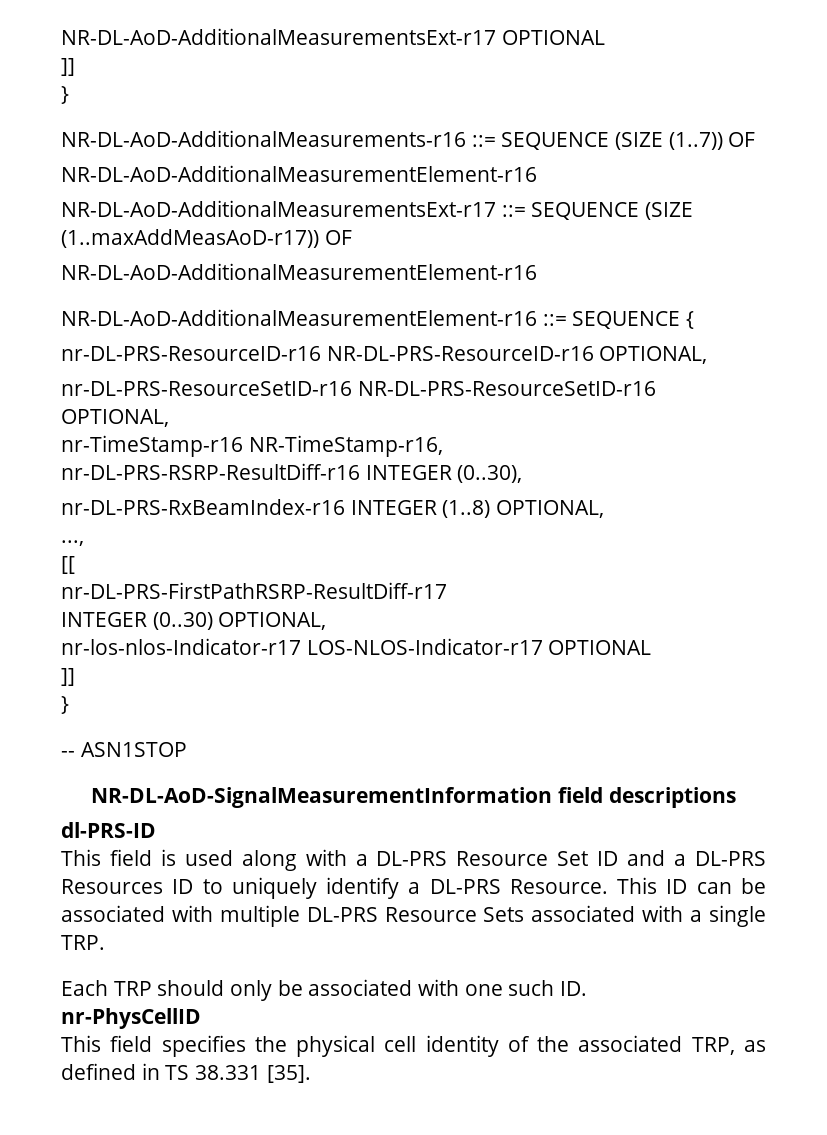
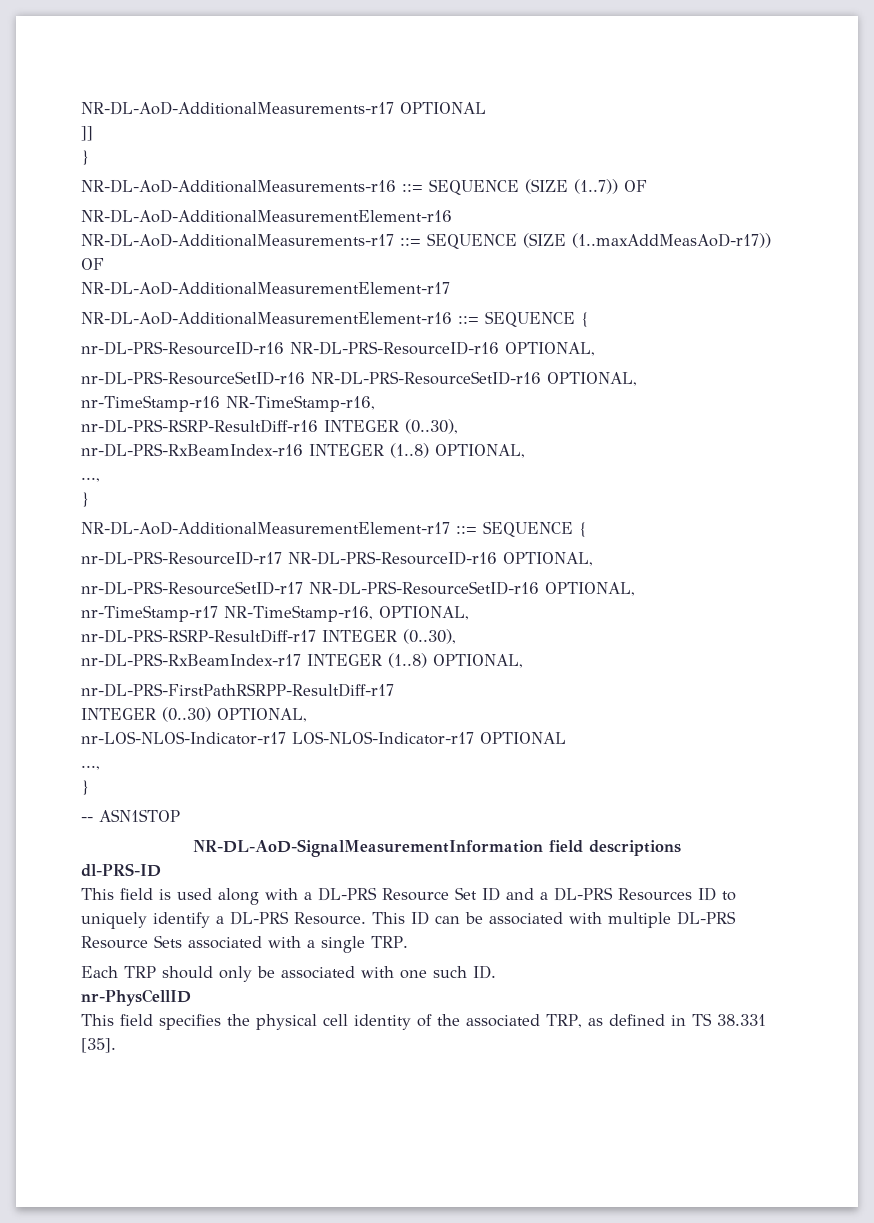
- NR-DL-AoD-AdditionalMeasurementsExt-r17 OPTIONAL
+ NR-DL-AoD-AdditionalMeasurements-r17 OPTIONAL
- NR-DL-AoD-AdditionalMeasurementsExt-r17 ::= SEQUENCE (SIZE (1..maxAddMeasAoD-r17)) OF
- NR-DL-AoD-AdditionalMeasurementElement-r16
+ NR-DL-AoD-AdditionalMeasurements-r17 ::= SEQUENCE (SIZE (1..maxAddMeasAoD-r17)) OF
+ NR-DL-AoD-AdditionalMeasurementElement-r17
  nr-DL-PRS-RxBeamIndex-r16 INTEGER (1..8) OPTIONAL,
  ...,
- [[
- nr-DL-PRS-FirstPathRSRP-ResultDiff-r17
+ }
+ NR-DL-AoD-AdditionalMeasurementElement-r17 ::= SEQUENCE {
+ nr-DL-PRS-ResourceID-r17 NR-DL-PRS-ResourceID-r16 OPTIONAL,
+ nr-DL-PRS-ResourceSetID-r17 NR-DL-PRS-ResourceSetID-r16 OPTIONAL,
+ nr-TimeStamp-r17 NR-TimeStamp-r16, OPTIONAL,
+ nr-DL-PRS-RSRP-ResultDiff-r17 INTEGER (0..30),
+ nr-DL-PRS-RxBeamIndex-r17 INTEGER (1..8) OPTIONAL,
+ nr-DL-PRS-FirstPathRSRPP-ResultDiff-r17
- nr-los-nlos-Indicator-r17 LOS-NLOS-Indicator-r17 OPTIONAL
- ]]
+ nr-LOS-NLOS-Indicator-r17 LOS-NLOS-Indicator-r17 OPTIONAL
+ ...,

